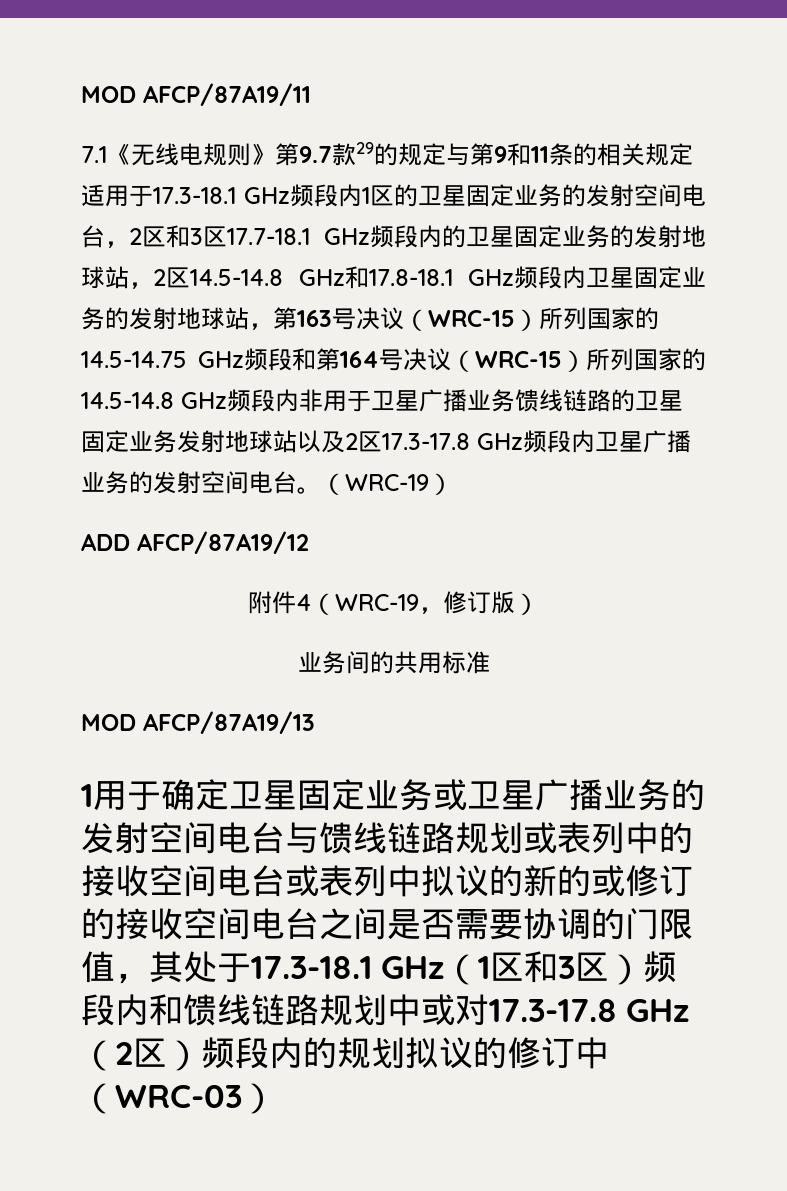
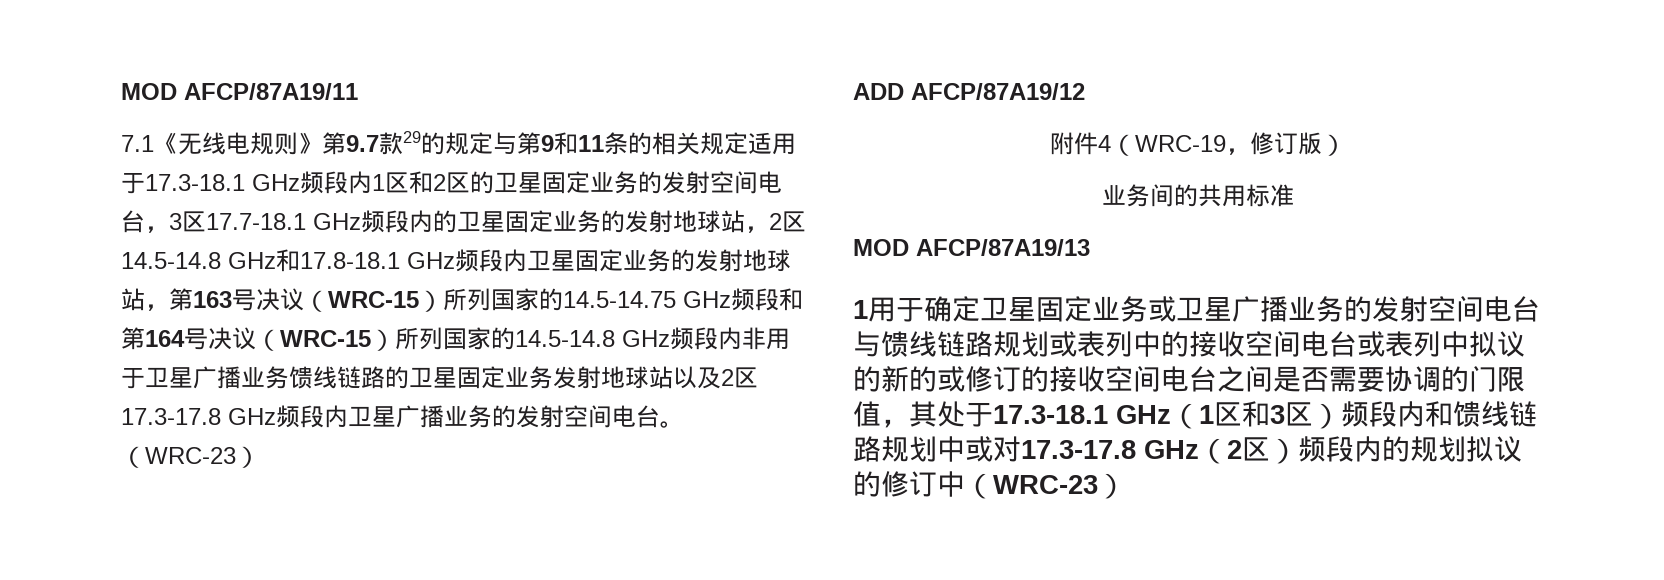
- 7.1《无线电规则》第9.7款29的规定与第9和11条的相关规定适用于17.3-18.1 GHz频段内1区的卫星固定业务的发射空间电台，2区和3区17.7-18.1 GHz频段内的卫星固定业务的发射地球站，2区14.5-14.8 GHz和17.8-18.1 GHz频段内卫星固定业务的发射地球站，第163号决议（WRC-15）所列国家的14.5-14.75 GHz频段和第164号决议（WRC-15）所列国家的14.5-14.8 GHz频段内非用于卫星广播业务馈线链路的卫星固定业务发射地球站以及2区17.3-17.8 GHz频段内卫星广播业务的发射空间电台。（WRC-19）
+ 7.1《无线电规则》第9.7款29的规定与第9和11条的相关规定适用于17.3-18.1 GHz频段内1区和2区的卫星固定业务的发射空间电台，3区17.7-18.1 GHz频段内的卫星固定业务的发射地球站，2区14.5-14.8 GHz和17.8-18.1 GHz频段内卫星固定业务的发射地球站，第163号决议（WRC-15）所列国家的14.5-14.75 GHz频段和第164号决议（WRC-15）所列国家的14.5-14.8 GHz频段内非用于卫星广播业务馈线链路的卫星固定业务发射地球站以及2区17.3-17.8 GHz频段内卫星广播业务的发射空间电台。（WRC-23）
- 1用于确定卫星固定业务或卫星广播业务的发射空间电台与馈线链路规划或表列中的接收空间电台或表列中拟议的新的或修订的接收空间电台之间是否需要协调的门限值，其处于17.3-18.1 GHz（1区和3区）频段内和馈线链路规划中或对17.3-17.8 GHz（2区）频段内的规划拟议的修订中（WRC-03）
+ 1用于确定卫星固定业务或卫星广播业务的发射空间电台与馈线链路规划或表列中的接收空间电台或表列中拟议的新的或修订的接收空间电台之间是否需要协调的门限值，其处于17.3-18.1 GHz（1区和3区）频段内和馈线链路规划中或对17.3-17.8 GHz（2区）频段内的规划拟议的修订中（WRC-23）

